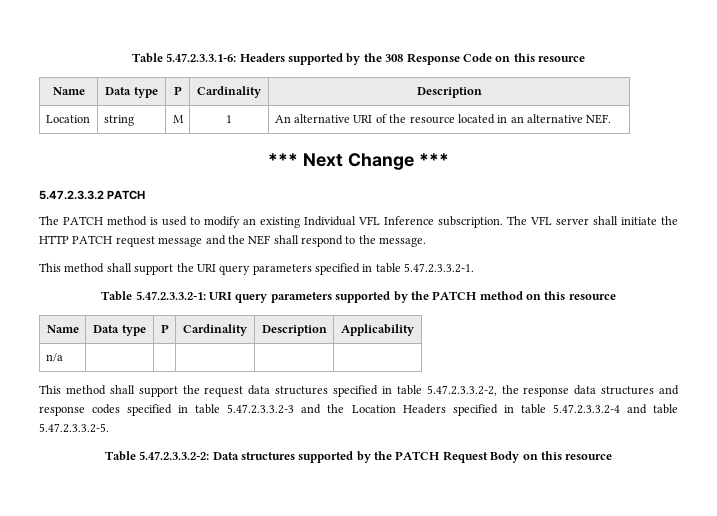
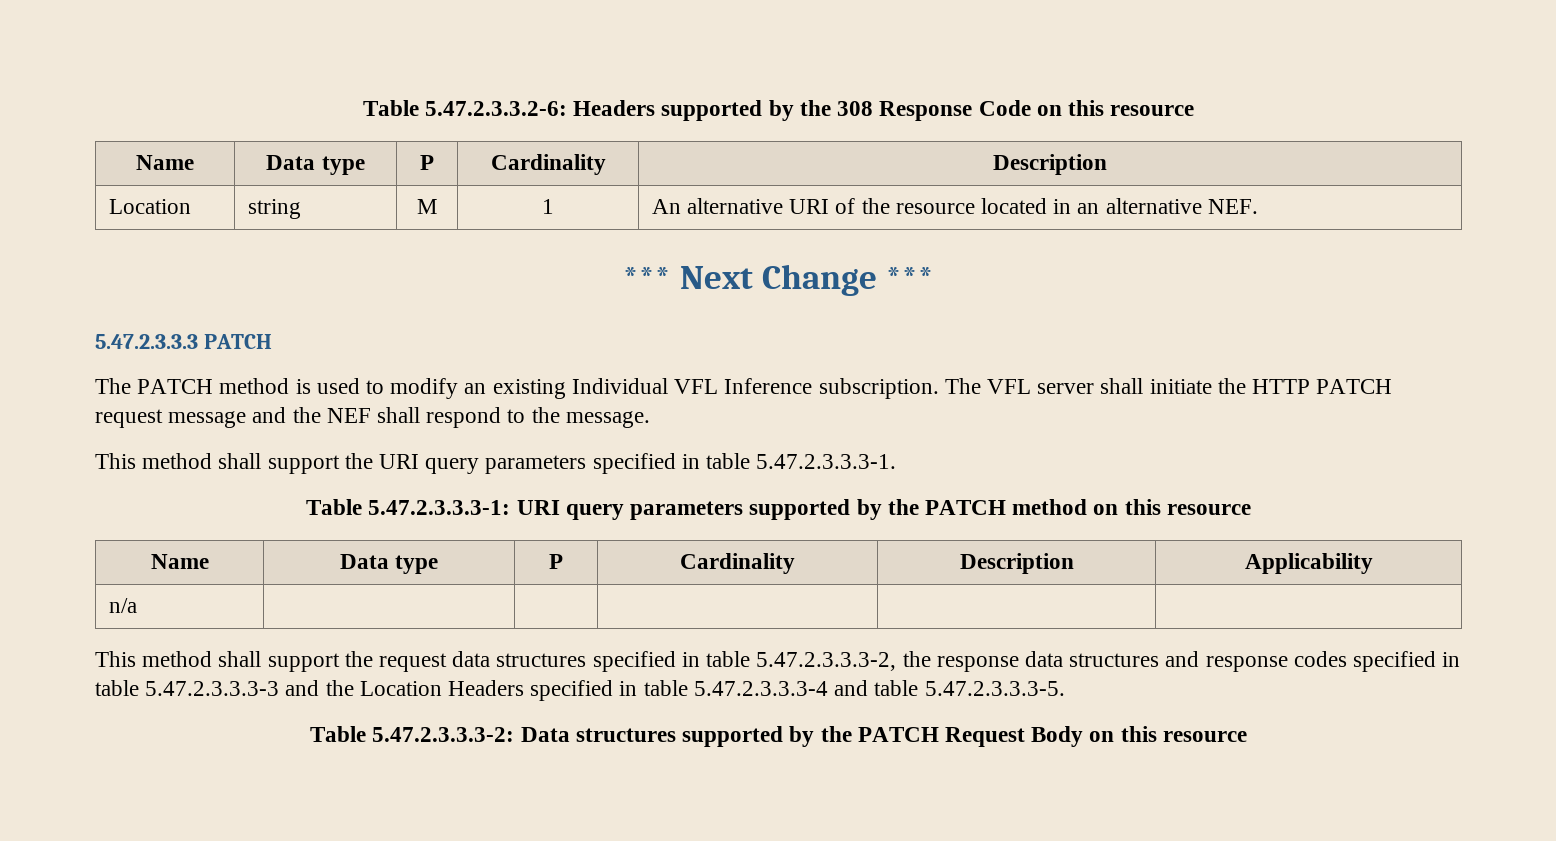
- Table 5.47.2.3.3.1-6: Headers supported by the 308 Response Code on this resource
+ Table 5.47.2.3.3.2-6: Headers supported by the 308 Response Code on this resource
- 5.47.2.3.3.2 PATCH
+ 5.47.2.3.3.3 PATCH
- This method shall support the URI query parameters specified in table 5.47.2.3.3.2-1.
- Table 5.47.2.3.3.2-1: URI query parameters supported by the PATCH method on this resource
+ This method shall support the URI query parameters specified in table 5.47.2.3.3.3-1.
+ Table 5.47.2.3.3.3-1: URI query parameters supported by the PATCH method on this resource
- This method shall support the request data structures specified in table 5.47.2.3.3.2-2, the response data structures and response codes specified in table 5.47.2.3.3.2-3 and the Location Headers specified in table 5.47.2.3.3.2-4 and table 5.47.2.3.3.2-5.
- Table 5.47.2.3.3.2-2: Data structures supported by the PATCH Request Body on this resource
+ This method shall support the request data structures specified in table 5.47.2.3.3.3-2, the response data structures and response codes specified in table 5.47.2.3.3.3-3 and the Location Headers specified in table 5.47.2.3.3.3-4 and table 5.47.2.3.3.3-5.
+ Table 5.47.2.3.3.3-2: Data structures supported by the PATCH Request Body on this resource

